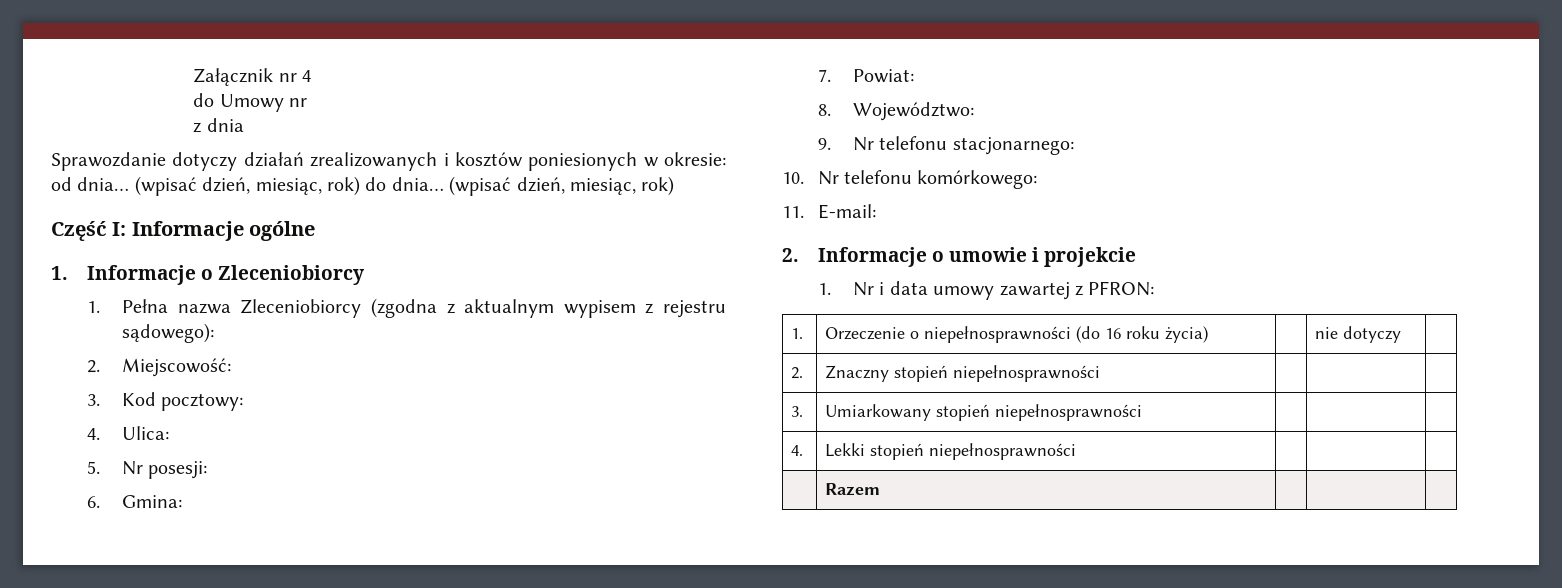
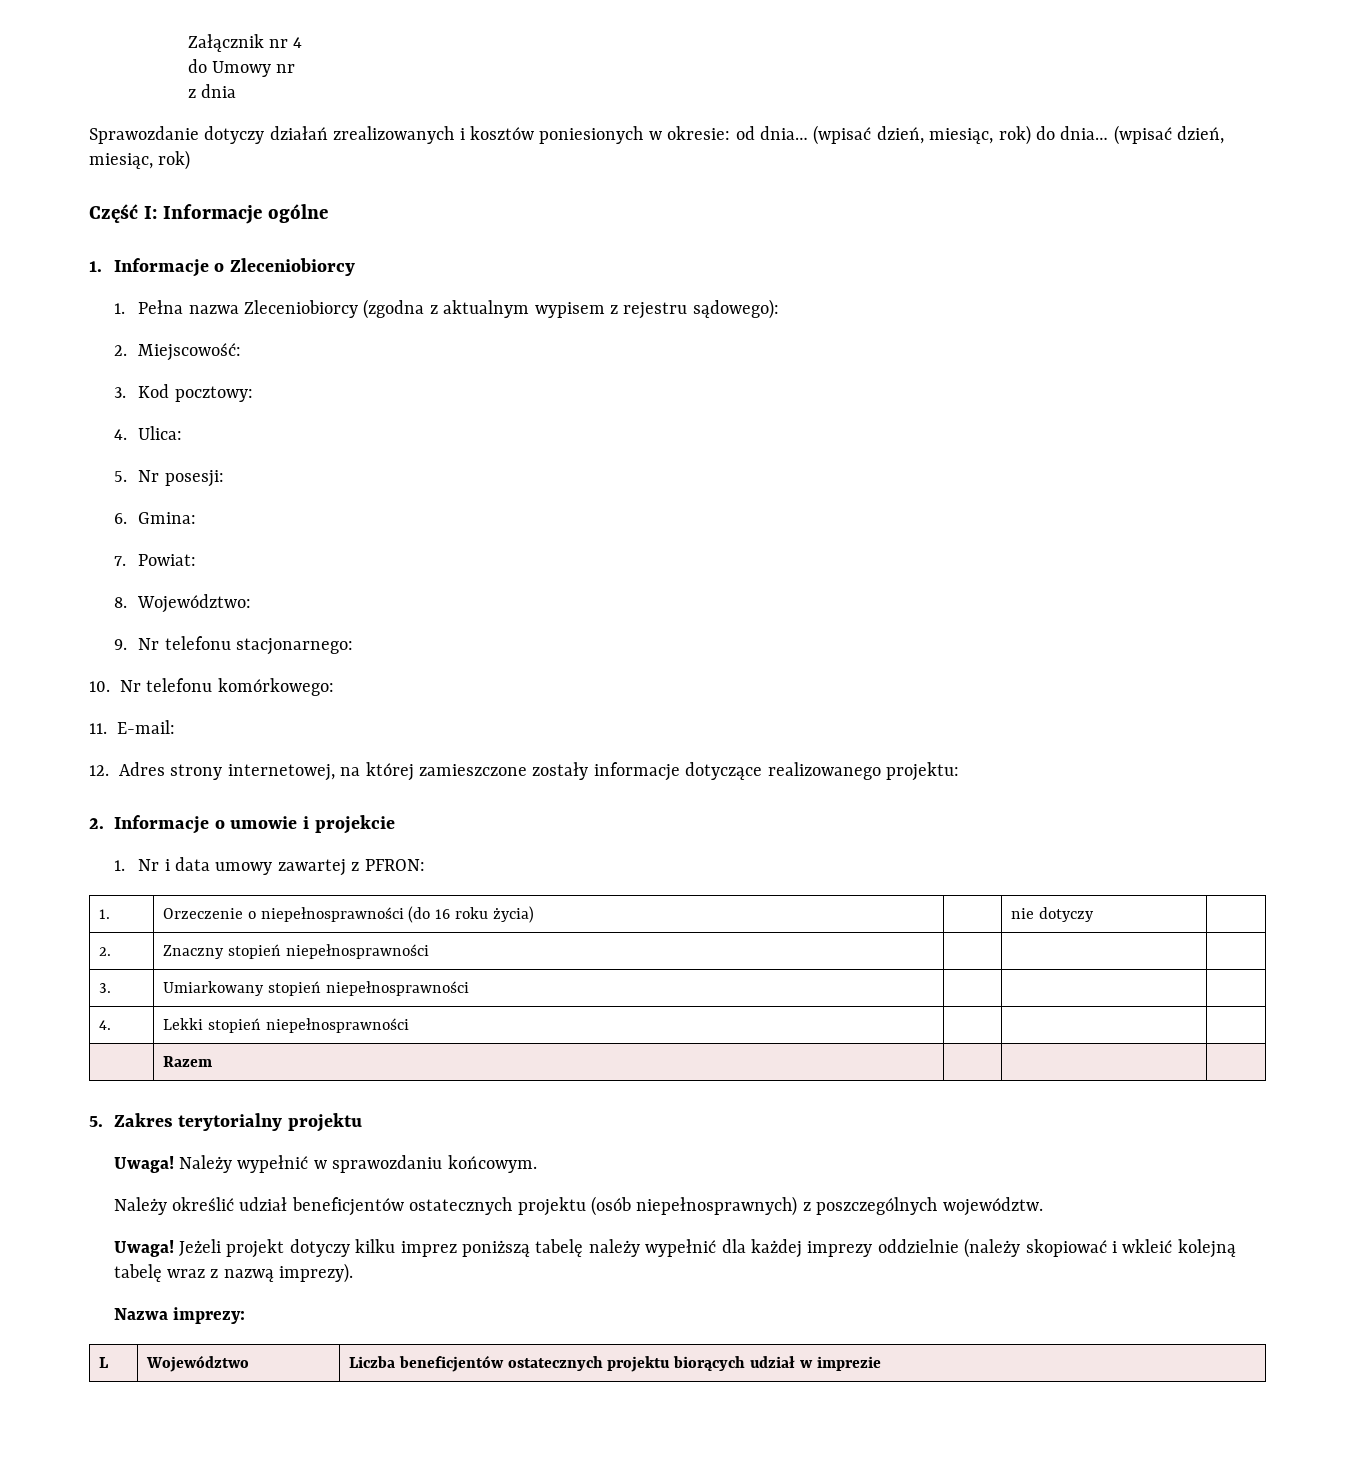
+ 12. Adres strony internetowej, na której zamieszczone zostały informacje dotyczące realizowanego projektu:
+ 5. Zakres terytorialny projektu
+ Uwaga! Należy wypełnić w sprawozdaniu końcowym.
+ Należy określić udział beneficjentów ostatecznych projektu (osób niepełnosprawnych) z poszczególnych województw.
+ Uwaga! Jeżeli projekt dotyczy kilku imprez poniższą tabelę należy wypełnić dla każdej imprezy oddzielnie (należy skopiować i wkleić kolejną tabelę wraz z nazwą imprezy).
+ Nazwa imprezy:
+ L | Województwo | Liczba beneficjentów ostatecznych projektu biorących udział w imprezie

